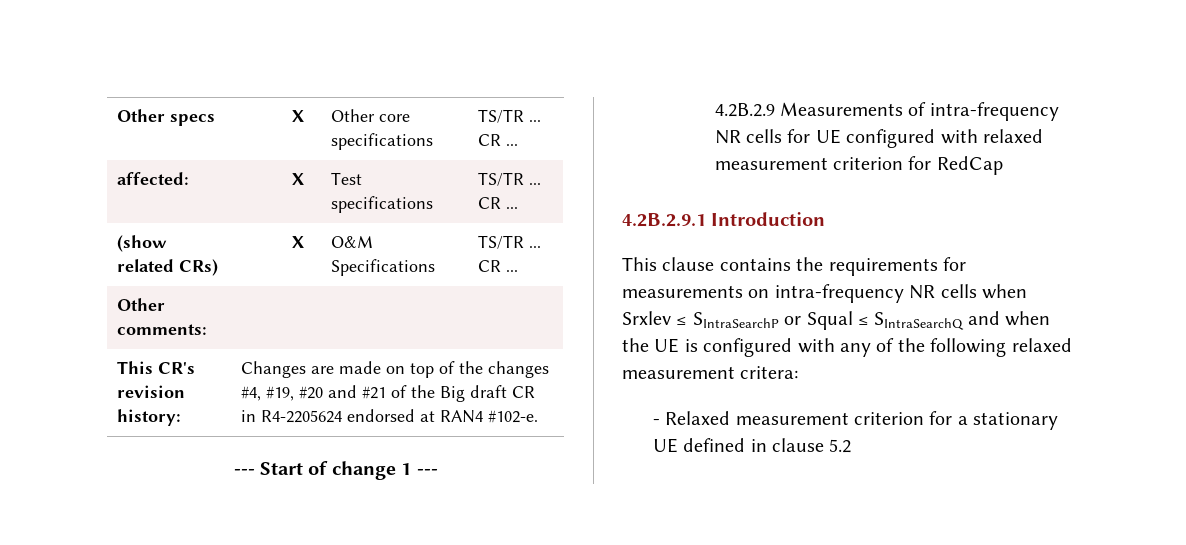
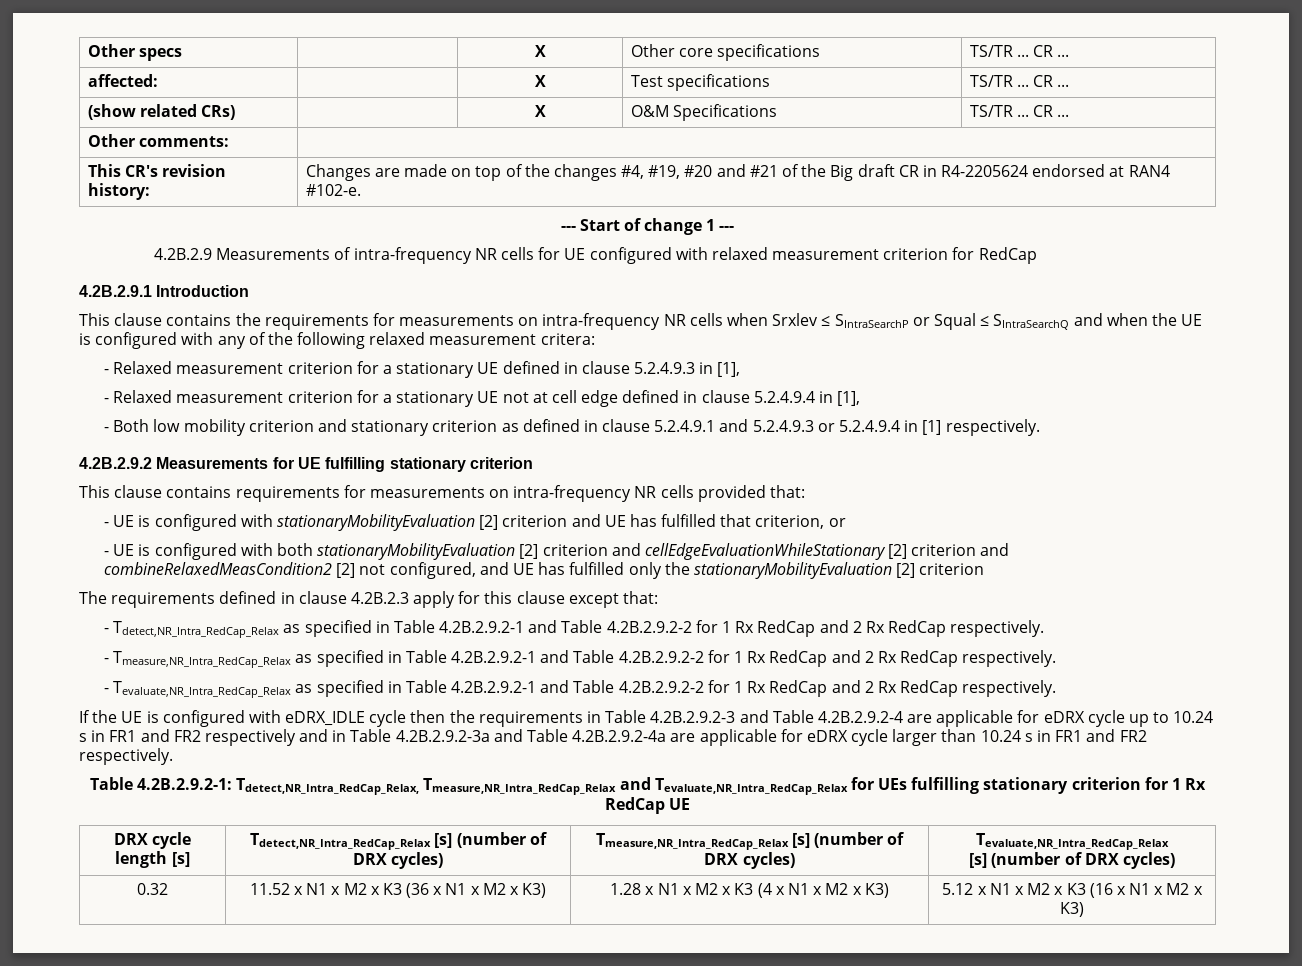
- - Relaxed measurement criterion for a stationary UE defined in clause 5.2
+ - Relaxed measurement criterion for a stationary UE defined in clause 5.2.4.9.3 in [1],
+ - Relaxed measurement criterion for a stationary UE not at cell edge defined in clause 5.2.4.9.4 in [1],
+ - Both low mobility criterion and stationary criterion as defined in clause 5.2.4.9.1 and 5.2.4.9.3 or 5.2.4.9.4 in [1] respectively.
+ 4.2B.2.9.2 Measurements for UE fulfilling stationary criterion
+ This clause contains requirements for measurements on intra-frequency NR cells provided that:
+ - UE is configured with stationaryMobilityEvaluation [2] criterion and UE has fulfilled that criterion, or
+ - UE is configured with both stationaryMobilityEvaluation [2] criterion and cellEdgeEvaluationWhileStationary [2] criterion and combineRelaxedMeasCondition2 [2] not configured, and UE has fulfilled only the stationaryMobilityEvaluation [2] criterion
+ The requirements defined in clause 4.2B.2.3 apply for this clause except that:
+ - Tdetect,NR_Intra_RedCap_Relax as specified in Table 4.2B.2.9.2-1 and Table 4.2B.2.9.2-2 for 1 Rx RedCap and 2 Rx RedCap respectively.
+ - Tmeasure,NR_Intra_RedCap_Relax as specified in Table 4.2B.2.9.2-1 and Table 4.2B.2.9.2-2 for 1 Rx RedCap and 2 Rx RedCap respectively.
+ - Tevaluate,NR_Intra_RedCap_Relax as specified in Table 4.2B.2.9.2-1 and Table 4.2B.2.9.2-2 for 1 Rx RedCap and 2 Rx RedCap respectively.
+ If the UE is configured with eDRX_IDLE cycle then the requirements in Table 4.2B.2.9.2-3 and Table 4.2B.2.9.2-4 are applicable for eDRX cycle up to 10.24 s in FR1 and FR2 respectively and in Table 4.2B.2.9.2-3a and Table 4.2B.2.9.2-4a are applicable for eDRX cycle larger than 10.24 s in FR1 and FR2 respectively.
+ Table 4.2B.2.9.2-1: Tdetect,NR_Intra_RedCap_Relax, Tmeasure,NR_Intra_RedCap_Relax and Tevaluate,NR_Intra_RedCap_Relax for UEs fulfilling stationary criterion for 1 Rx RedCap UE
+ DRX cycle length [s] | Tdetect,NR_Intra_RedCap_Relax [s] (number of DRX cycles) | Tmeasure,NR_Intra_RedCap_Relax [s] (number of DRX cycles) | Tevaluate,NR_Intra_RedCap_Relax
+ [s] (number of DRX cycles)
+ 0.32 | 11.52 x N1 x M2 x K3 (36 x N1 x M2 x K3) | 1.28 x N1 x M2 x K3 (4 x N1 x M2 x K3) | 5.12 x N1 x M2 x K3 (16 x N1 x M2 x K3)

